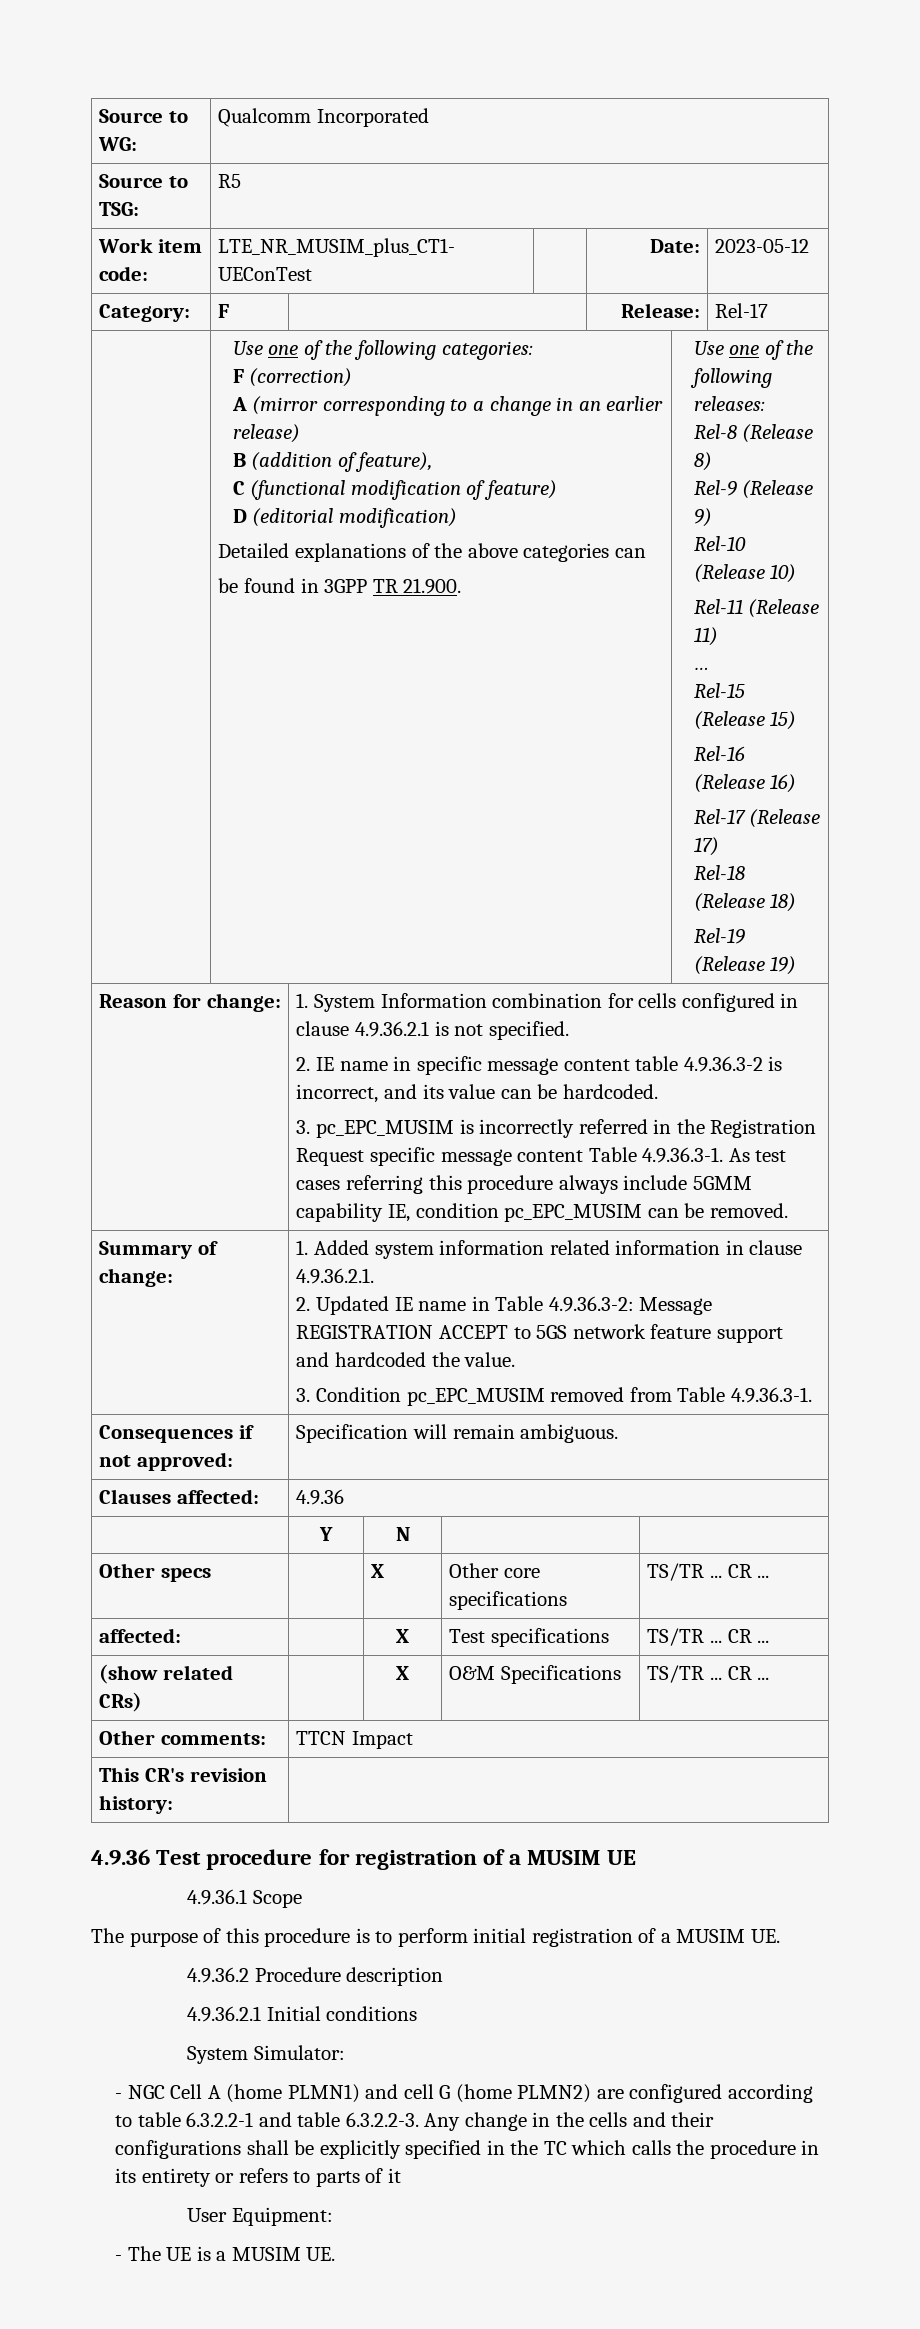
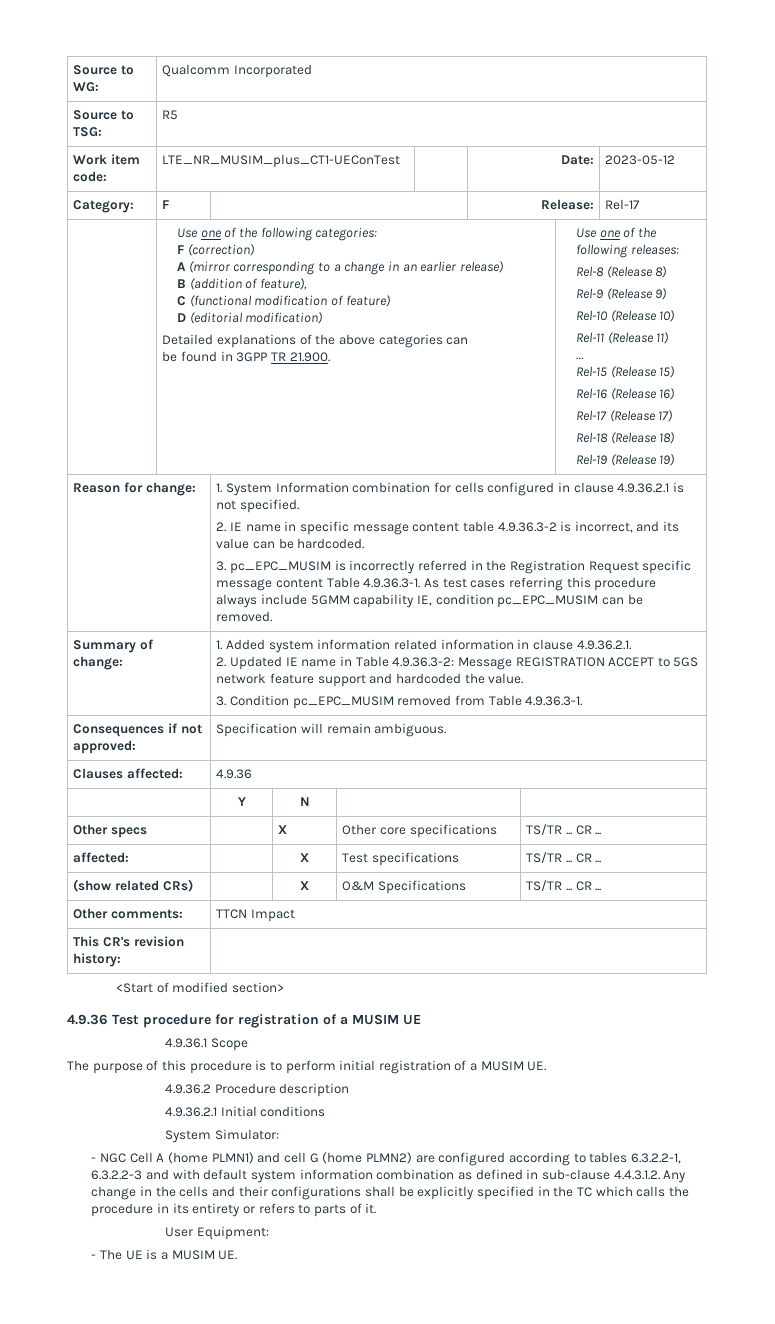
+ <Start of modified section>
- - NGC Cell A (home PLMN1) and cell G (home PLMN2) are configured according to table 6.3.2.2-1 and table 6.3.2.2-3. Any change in the cells and their configurations shall be explicitly specified in the TC which calls the procedure in its entirety or refers to parts of it
+ - NGC Cell A (home PLMN1) and cell G (home PLMN2) are configured according to tables 6.3.2.2-1, 6.3.2.2-3 and with default system information combination as defined in sub-clause 4.4.3.1.2. Any change in the cells and their configurations shall be explicitly specified in the TC which calls the procedure in its entirety or refers to parts of it.

